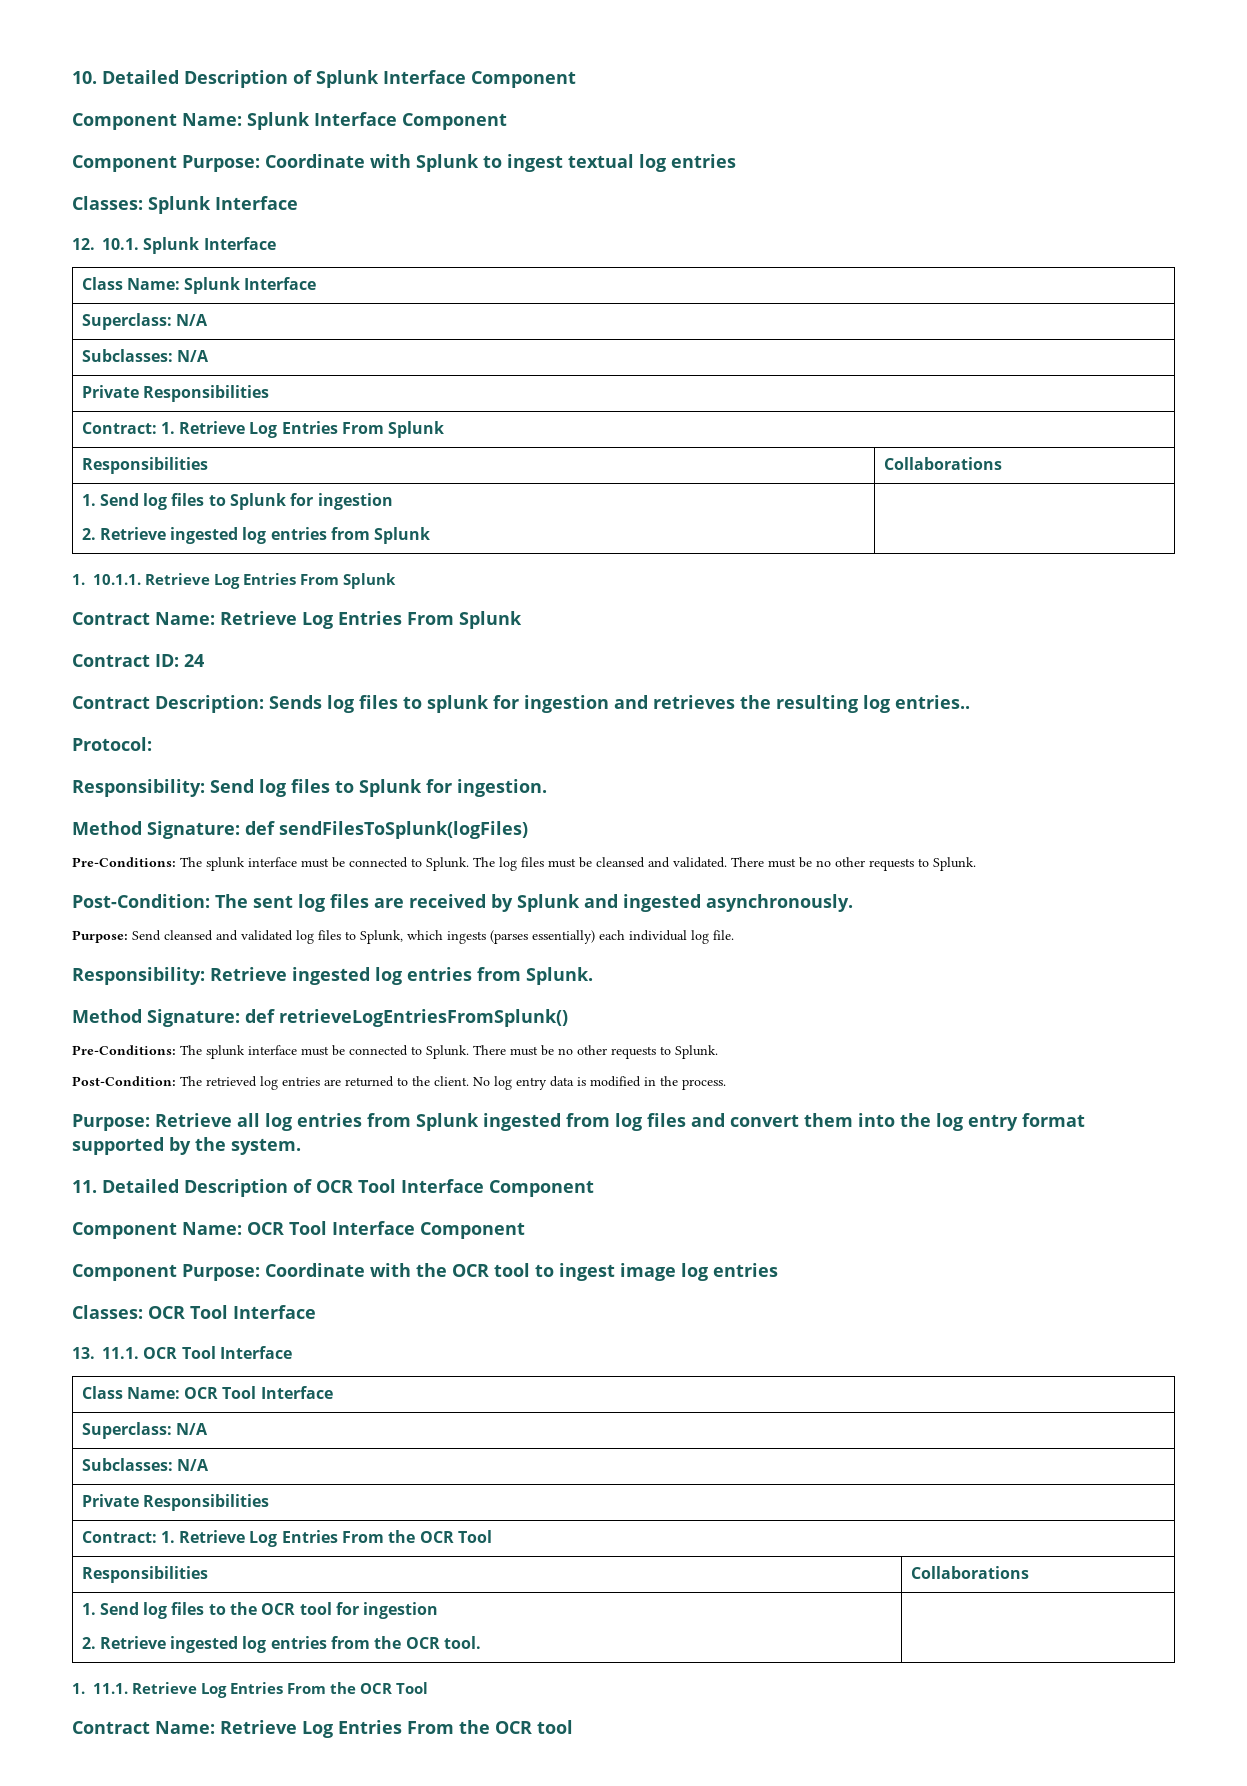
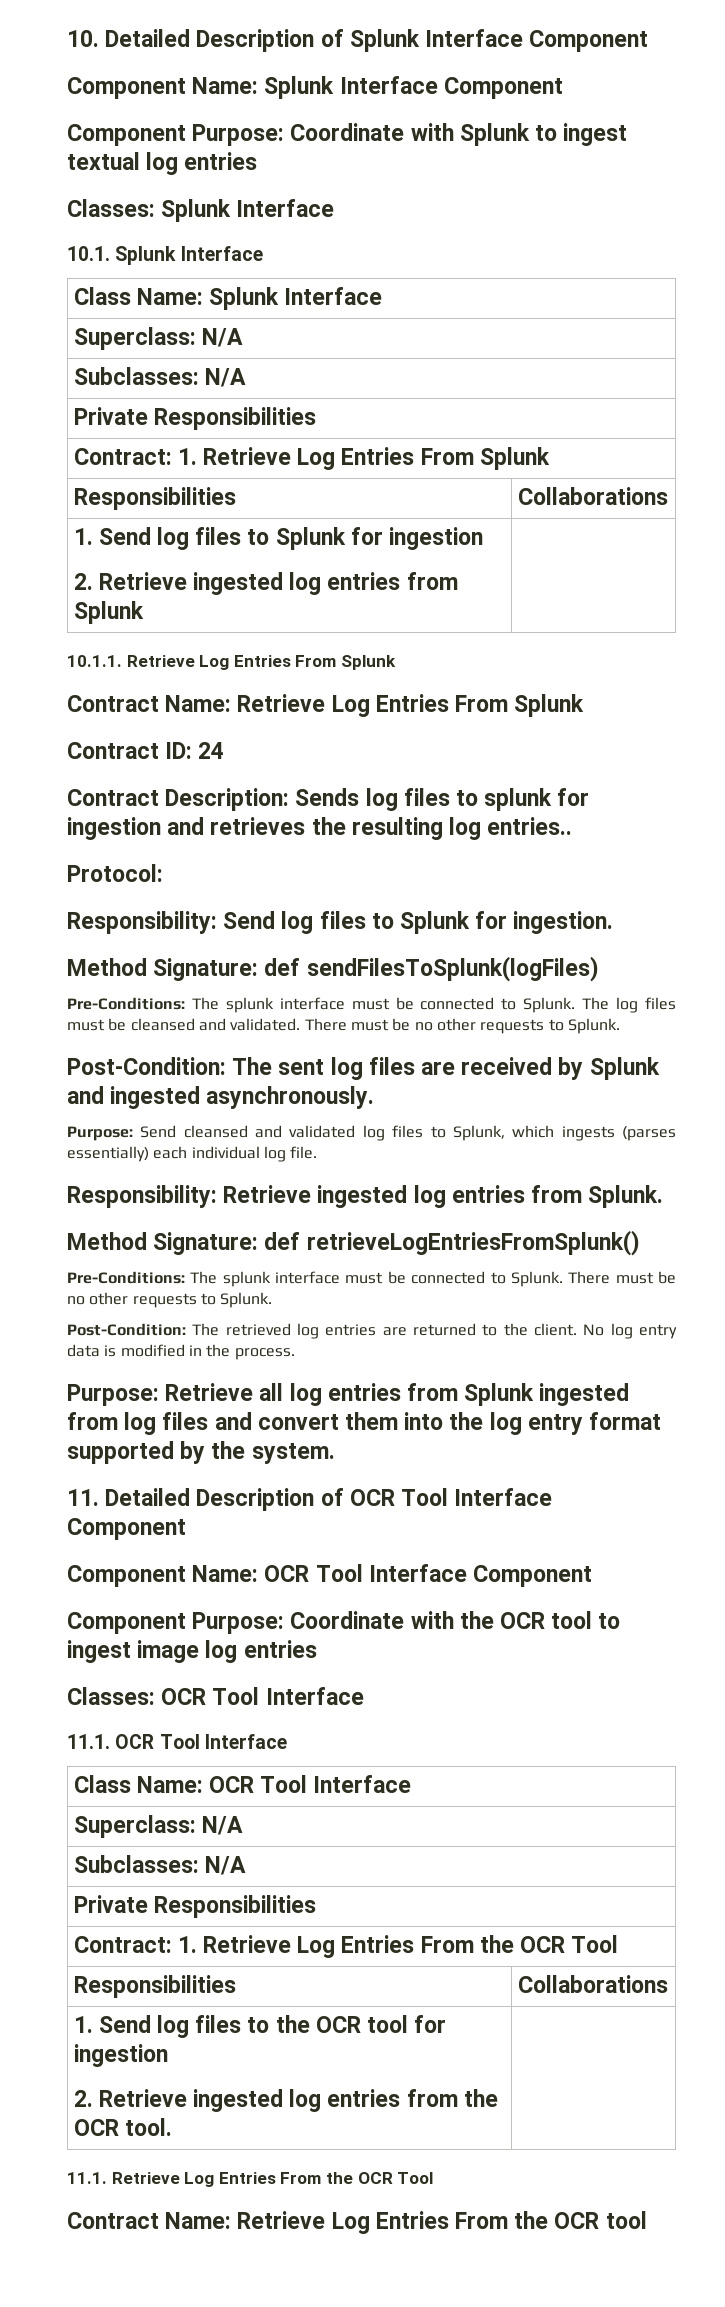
- 12. 10.1. Splunk Interface
+ 10.1. Splunk Interface
- 1. 10.1.1. Retrieve Log Entries From Splunk
+ 10.1.1. Retrieve Log Entries From Splunk
- 13. 11.1. OCR Tool Interface
+ 11.1. OCR Tool Interface
- 1. 11.1. Retrieve Log Entries From the OCR Tool
+ 11.1. Retrieve Log Entries From the OCR Tool

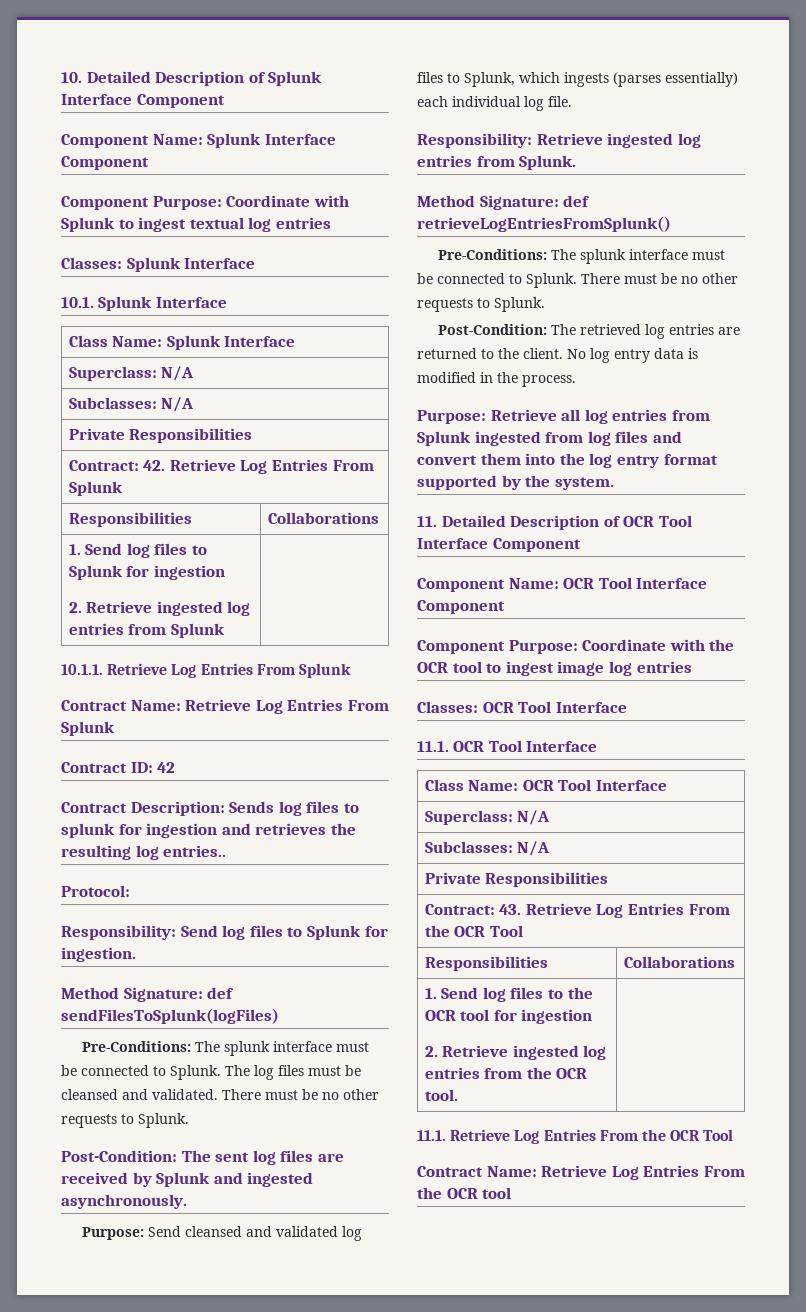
- Contract: 1. Retrieve Log Entries From Splunk
+ Contract: 42. Retrieve Log Entries From Splunk
- Contract ID: 24
+ Contract ID: 42
- Contract: 1. Retrieve Log Entries From the OCR Tool
+ Contract: 43. Retrieve Log Entries From the OCR Tool

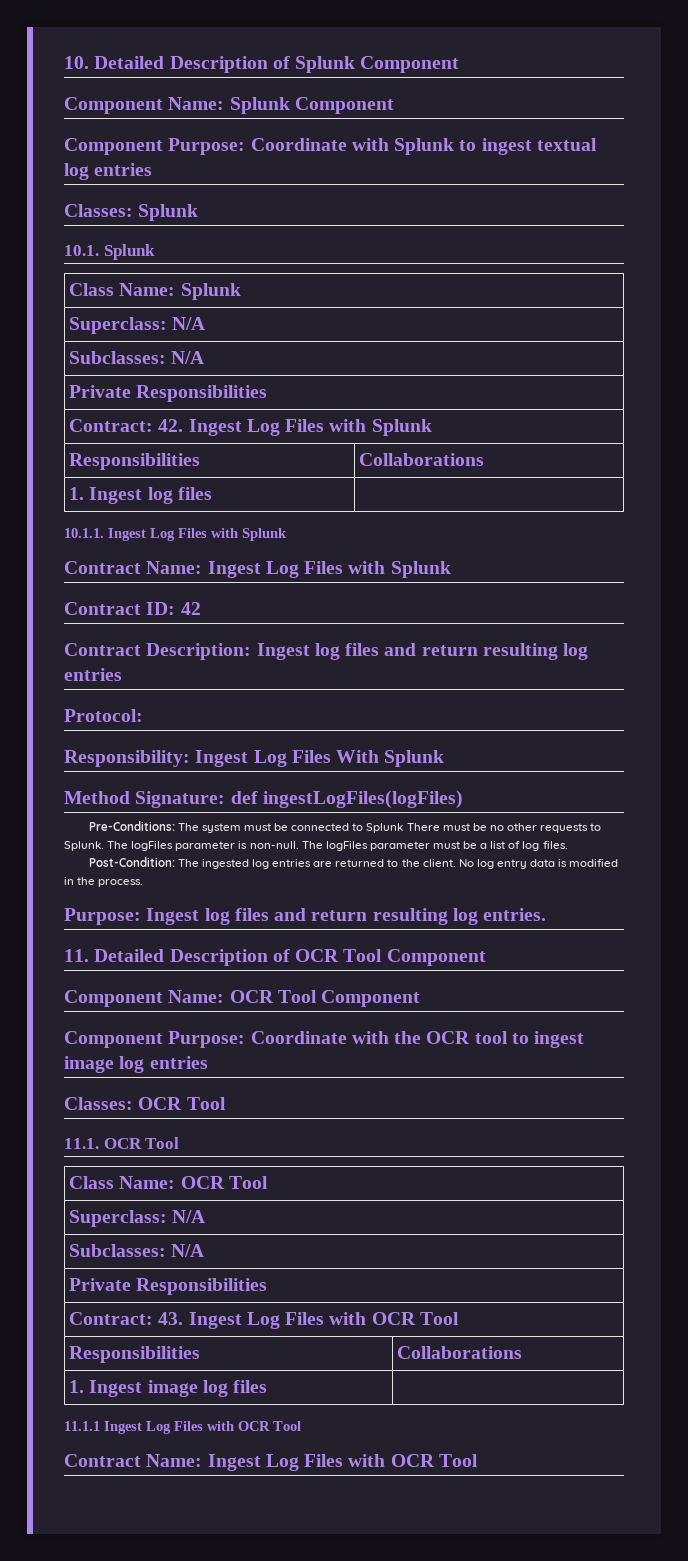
- 10. Detailed Description of Splunk Interface Component
+ 10. Detailed Description of Splunk Component
- Component Name: Splunk Interface Component
+ Component Name: Splunk Component
- Classes: Splunk Interface
+ Classes: Splunk
- 10.1. Splunk Interface
+ 10.1. Splunk
- Class Name: Splunk Interface
+ Class Name: Splunk
- Contract: 42. Retrieve Log Entries From Splunk
+ Contract: 42. Ingest Log Files with Splunk
- 1. Send log files to Splunk for ingestion
- 2. Retrieve ingested log entries from Splunk |
- 10.1.1. Retrieve Log Entries From Splunk
+ 1. Ingest log files |
+ 10.1.1. Ingest Log Files with Splunk
- Contract Name: Retrieve Log Entries From Splunk
+ Contract Name: Ingest Log Files with Splunk
- Contract Description: Sends log files to splunk for ingestion and retrieves the resulting log entries..
+ Contract Description: Ingest log files and return resulting log entries
- Responsibility: Send log files to Splunk for ingestion.
- Method Signature: def sendFilesToSplunk(logFiles)
- Pre-Conditions: The splunk interface must be connected to Splunk. The log files must be cleansed and validated. There must be no other requests to Splunk.
- Post-Condition: The sent log files are received by Splunk and ingested asynchronously.
- Purpose: Send cleansed and validated log files to Splunk, which ingests (parses essentially) each individual log file.
- Responsibility: Retrieve ingested log entries from Splunk.
- Method Signature: def retrieveLogEntriesFromSplunk()
- Pre-Conditions: The splunk interface must be connected to Splunk. There must be no other requests to Splunk.
- Post-Condition: The retrieved log entries are returned to the client.
+ Responsibility: Ingest Log Files With Splunk
+ Method Signature: def ingestLogFiles(logFiles)
+ Pre-Conditions: The system must be connected to Splunk There must be no other requests to Splunk. The logFiles parameter is non-null. The logFiles parameter must be a list of log files.
+ Post-Condition: The ingested log entries are returned to the client.
- Purpose: Retrieve all log entries from Splunk ingested from log files and convert them into the log entry format supported by the system.
+ Purpose: Ingest log files and return resulting log entries.
- 11. Detailed Description of OCR Tool Interface Component
+ 11. Detailed Description of OCR Tool Component
- Component Name: OCR Tool Interface Component
+ Component Name: OCR Tool Component
- Classes: OCR Tool Interface
+ Classes: OCR Tool
- 11.1. OCR Tool Interface
+ 11.1. OCR Tool
- Class Name: OCR Tool Interface
+ Class Name: OCR Tool
- Contract: 43. Retrieve Log Entries From the OCR Tool
+ Contract: 43. Ingest Log Files with OCR Tool
- 1. Send log files to the OCR tool for ingestion
- 2. Retrieve ingested log entries from the OCR tool. |
- 11.1. Retrieve Log Entries From the OCR Tool
- Contract Name: Retrieve Log Entries From the OCR tool
+ 1. Ingest image log files |
+ 11.1.1 Ingest Log Files with OCR Tool
+ Contract Name: Ingest Log Files with OCR Tool

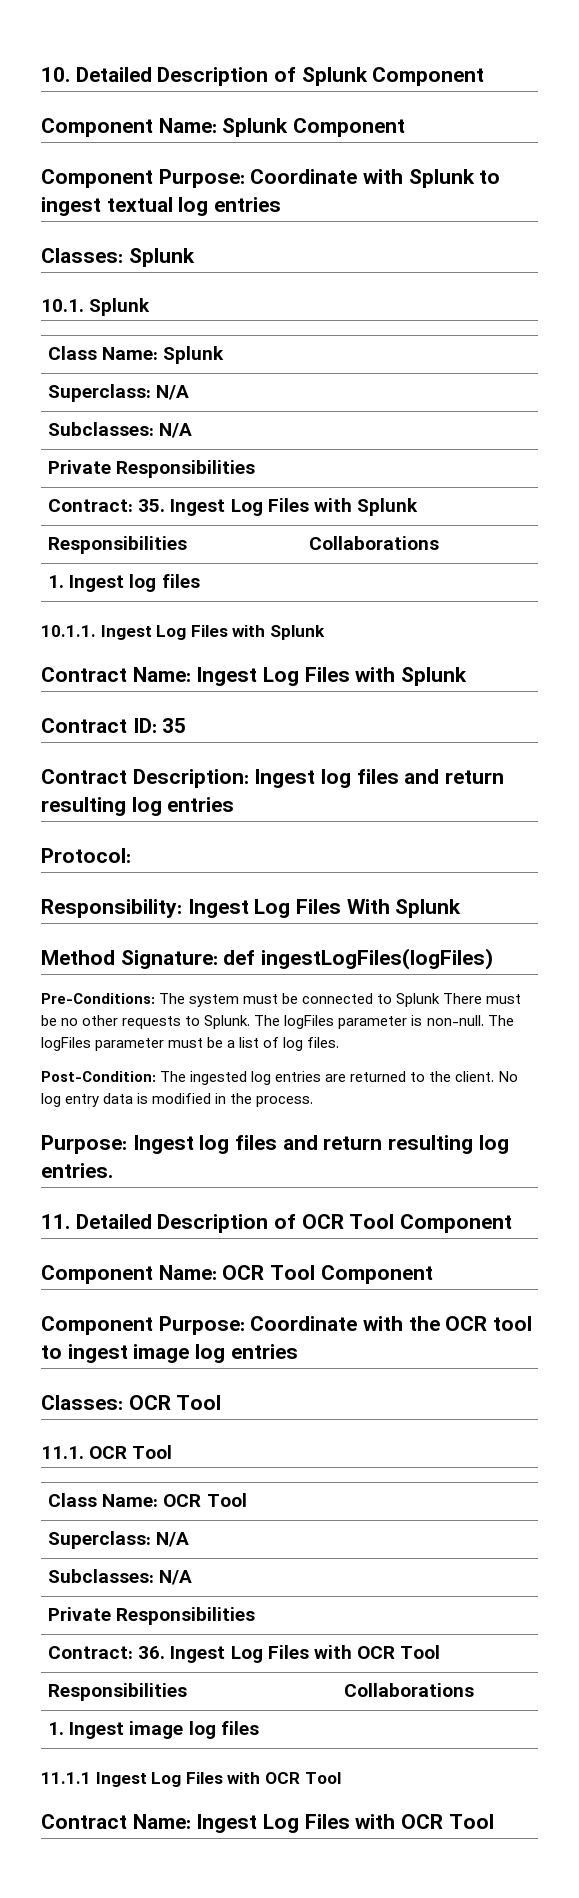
- Contract: 42. Ingest Log Files with Splunk
+ Contract: 35. Ingest Log Files with Splunk
- Contract ID: 42
+ Contract ID: 35
- Contract: 43. Ingest Log Files with OCR Tool
+ Contract: 36. Ingest Log Files with OCR Tool

